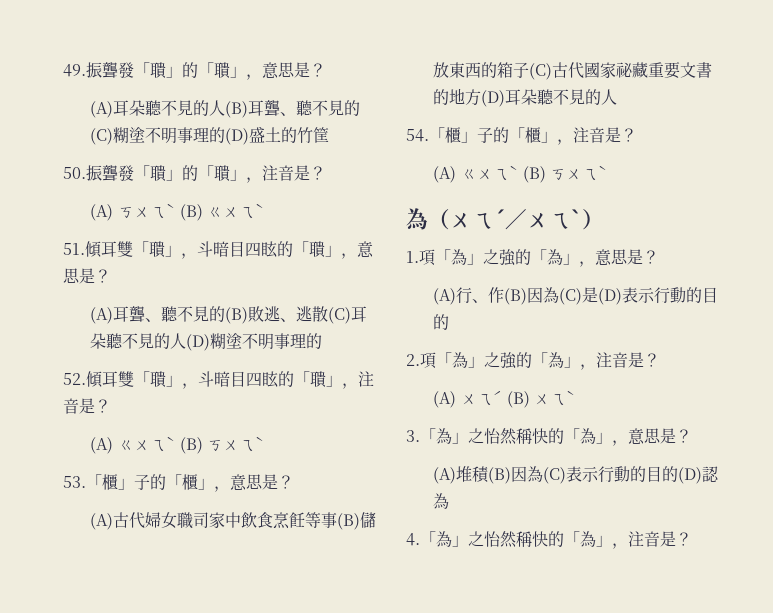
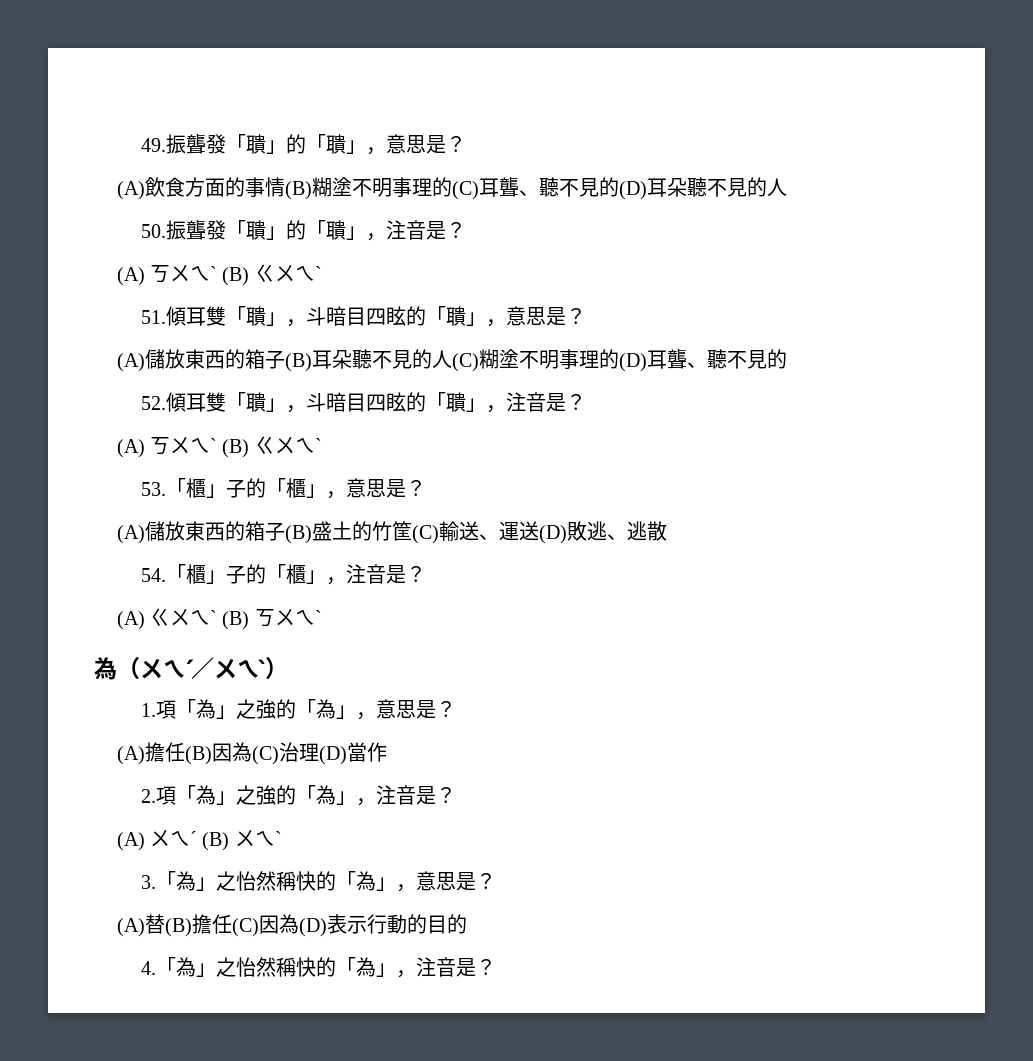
- (A)耳朵聽不見的人(B)耳聾、聽不見的(C)糊塗不明事理的(D)盛土的竹筐
+ (A)飲食方面的事情(B)糊塗不明事理的(C)耳聾、聽不見的(D)耳朵聽不見的人
- (A)耳聾、聽不見的(B)敗逃、逃散(C)耳朵聽不見的人(D)糊塗不明事理的
+ (A)儲放東西的箱子(B)耳朵聽不見的人(C)糊塗不明事理的(D)耳聾、聽不見的
  52.傾耳雙「聵」，斗暗目四眩的「聵」，注音是？
- (A) ㄍㄨㄟˋ (B) ㄎㄨㄟˋ
+ (A) ㄎㄨㄟˋ (B) ㄍㄨㄟˋ
- (A)古代婦女職司家中飲食烹飪等事(B)儲放東西的箱子(C)古代國家祕藏重要文書的地方(D)耳朵聽不見的人
+ (A)儲放東西的箱子(B)盛土的竹筐(C)輸送、運送(D)敗逃、逃散
- (A)行、作(B)因為(C)是(D)表示行動的目的
+ (A)擔任(B)因為(C)治理(D)當作
- (A)堆積(B)因為(C)表示行動的目的(D)認為
+ (A)替(B)擔任(C)因為(D)表示行動的目的

